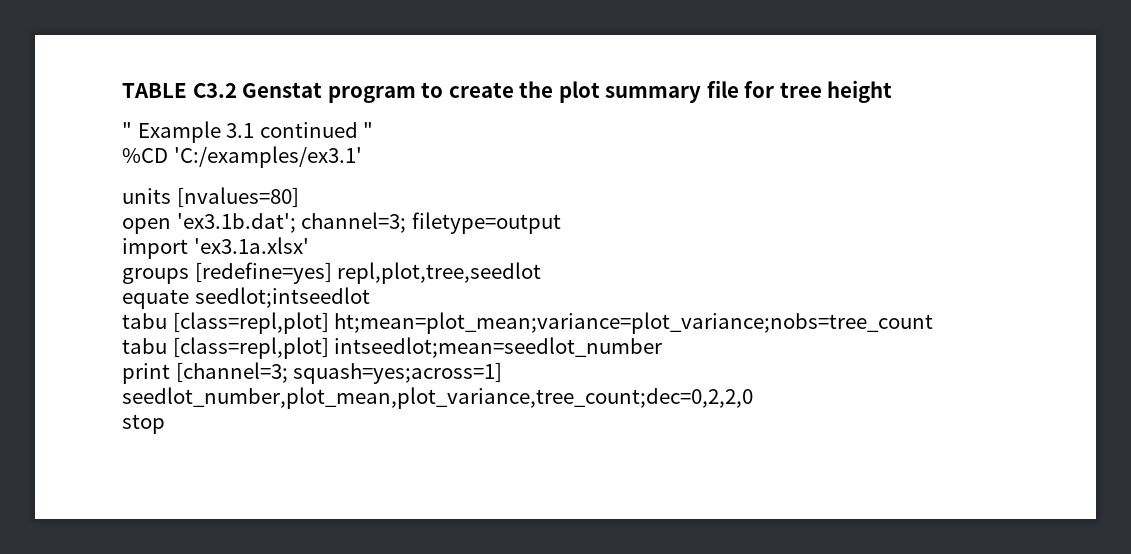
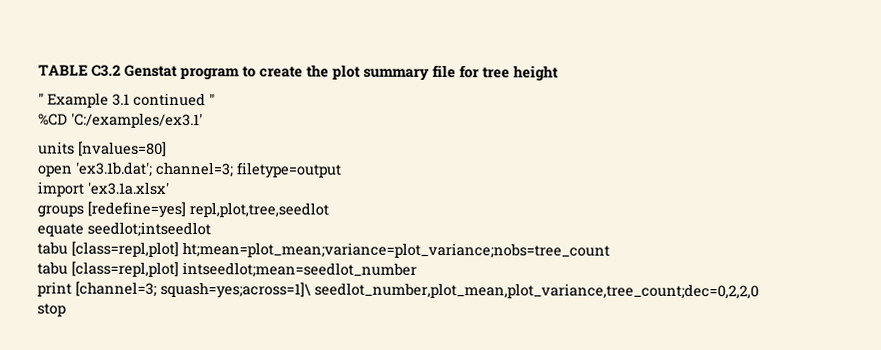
- print [channel=3; squash=yes;across=1] seedlot_number,plot_mean,plot_variance,tree_count;dec=0,2,2,0
+ print [channel=3; squash=yes;across=1]\ seedlot_number,plot_mean,plot_variance,tree_count;dec=0,2,2,0

